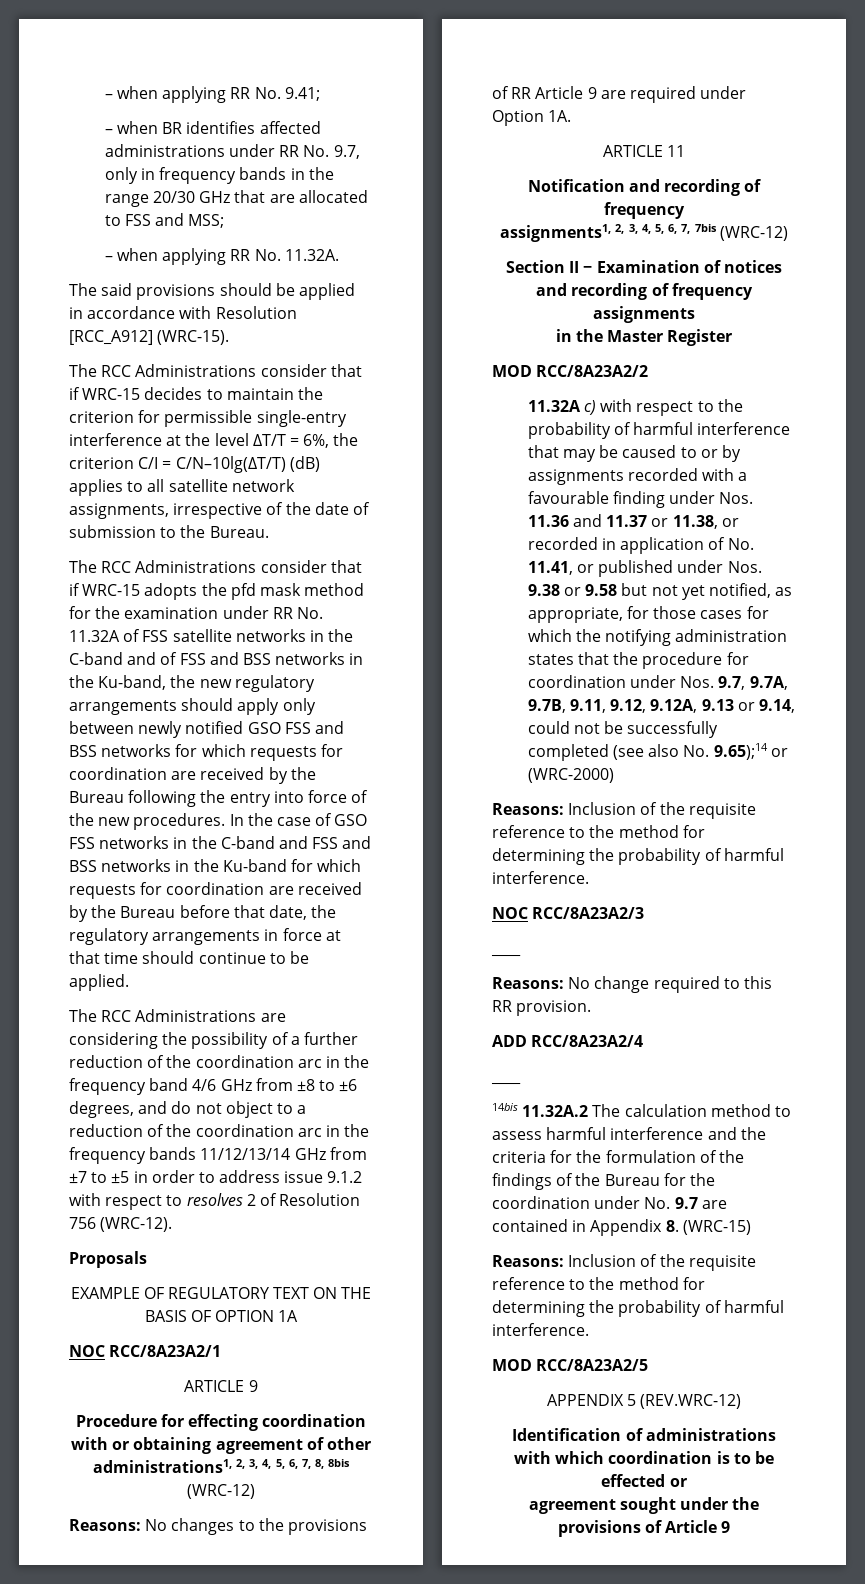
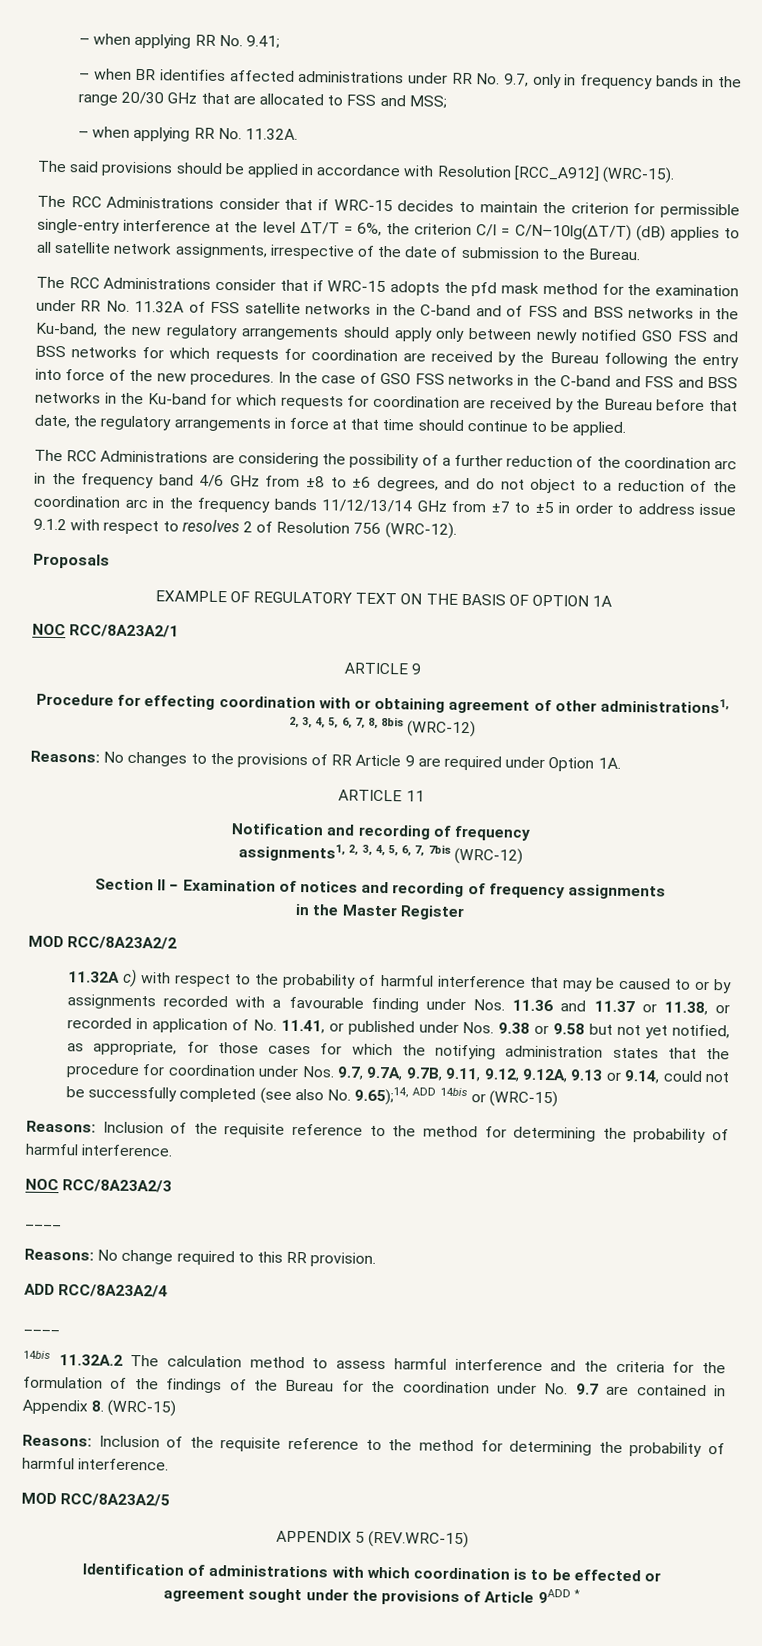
- 11.32A c) with respect to the probability of harmful interference that may be caused to or by assignments recorded with a favourable finding under Nos. 11.36 and 11.37 or 11.38, or recorded in application of No. 11.41, or published under Nos. 9.38 or 9.58 but not yet notified, as appropriate, for those cases for which the notifying administration states that the procedure for coordination under Nos. 9.7, 9.7A, 9.7B, 9.11, 9.12, 9.12A, 9.13 or 9.14, could not be successfully completed (see also No. 9.65);14 or (WRC-2000)
+ 11.32A c) with respect to the probability of harmful interference that may be caused to or by assignments recorded with a favourable finding under Nos. 11.36 and 11.37 or 11.38, or recorded in application of No. 11.41, or published under Nos. 9.38 or 9.58 but not yet notified, as appropriate, for those cases for which the notifying administration states that the procedure for coordination under Nos. 9.7, 9.7A, 9.7B, 9.11, 9.12, 9.12A, 9.13 or 9.14, could not be successfully completed (see also No. 9.65);14, ADD 14bis or (WRC-15)
- APPENDIX 5 (REV.WRC-12)
+ APPENDIX 5 (REV.WRC-15)
- agreement sought under the provisions of Article 9
+ agreement sought under the provisions of Article 9ADD *

